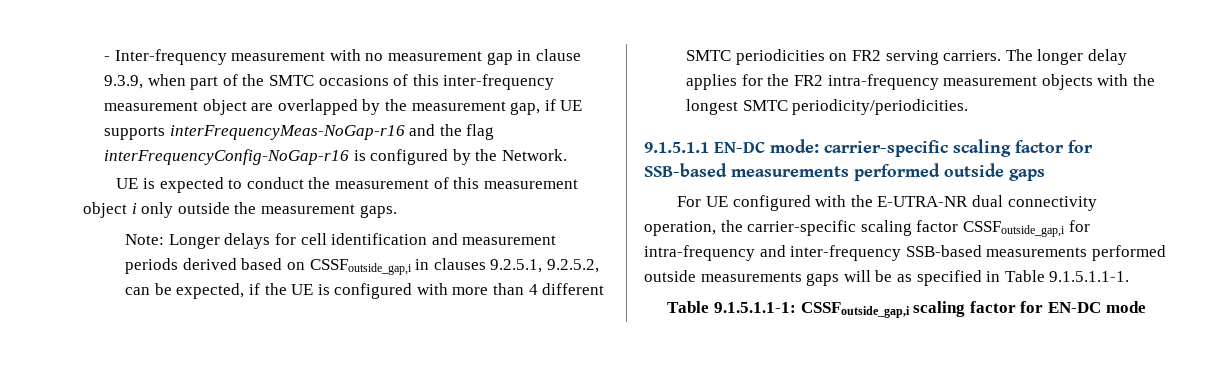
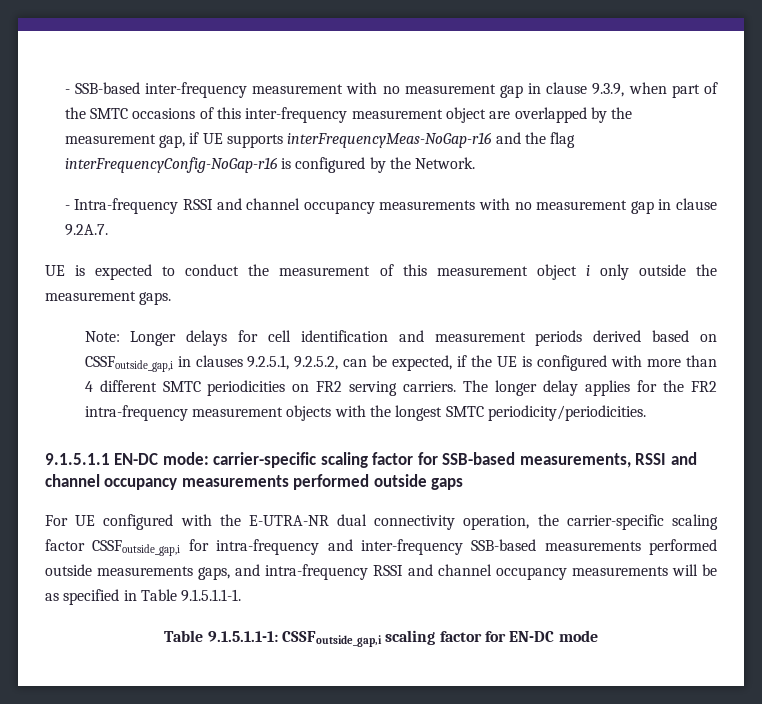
- - Inter-frequency measurement with no measurement gap in clause 9.3.9, when part of the SMTC occasions of this inter-frequency measurement object are overlapped by the measurement gap, if UE supports interFrequencyMeas-NoGap-r16 and the flag interFrequencyConfig-NoGap-r16 is configured by the Network.
+ - SSB-based inter-frequency measurement with no measurement gap in clause 9.3.9, when part of the SMTC occasions of this inter-frequency measurement object are overlapped by the measurement gap, if UE supports interFrequencyMeas-NoGap-r16 and the flag interFrequencyConfig-NoGap-r16 is configured by the Network.
+ - Intra-frequency RSSI and channel occupancy measurements with no measurement gap in clause 9.2A.7.
- 9.1.5.1.1 EN-DC mode: carrier-specific scaling factor for SSB-based measurements performed outside gaps
+ 9.1.5.1.1 EN-DC mode: carrier-specific scaling factor for SSB-based measurements, RSSI and channel occupancy measurements performed outside gaps
- For UE configured with the E-UTRA-NR dual connectivity operation, the carrier-specific scaling factor CSSFoutside_gap,i for intra-frequency and inter-frequency SSB-based measurements performed outside measurements gaps will be as specified in Table 9.1.5.1.1-1.
+ For UE configured with the E-UTRA-NR dual connectivity operation, the carrier-specific scaling factor CSSFoutside_gap,i for intra-frequency and inter-frequency SSB-based measurements performed outside measurements gaps, and intra-frequency RSSI and channel occupancy measurements will be as specified in Table 9.1.5.1.1-1.

